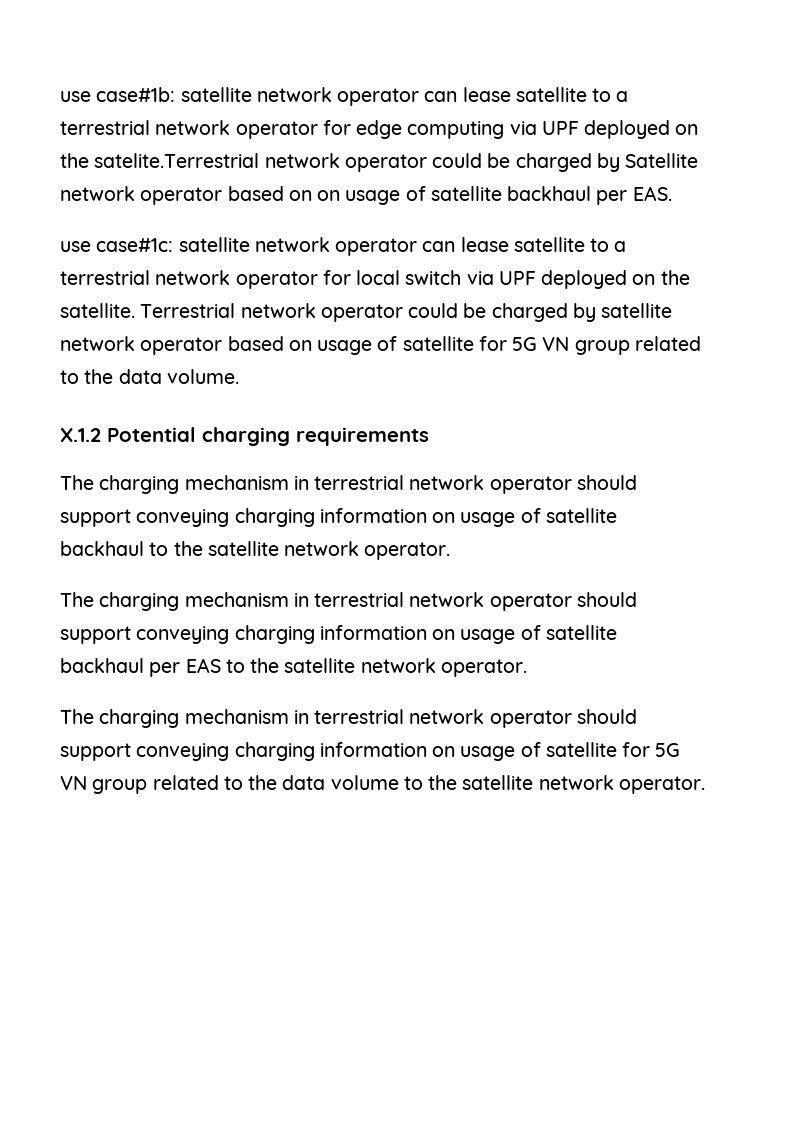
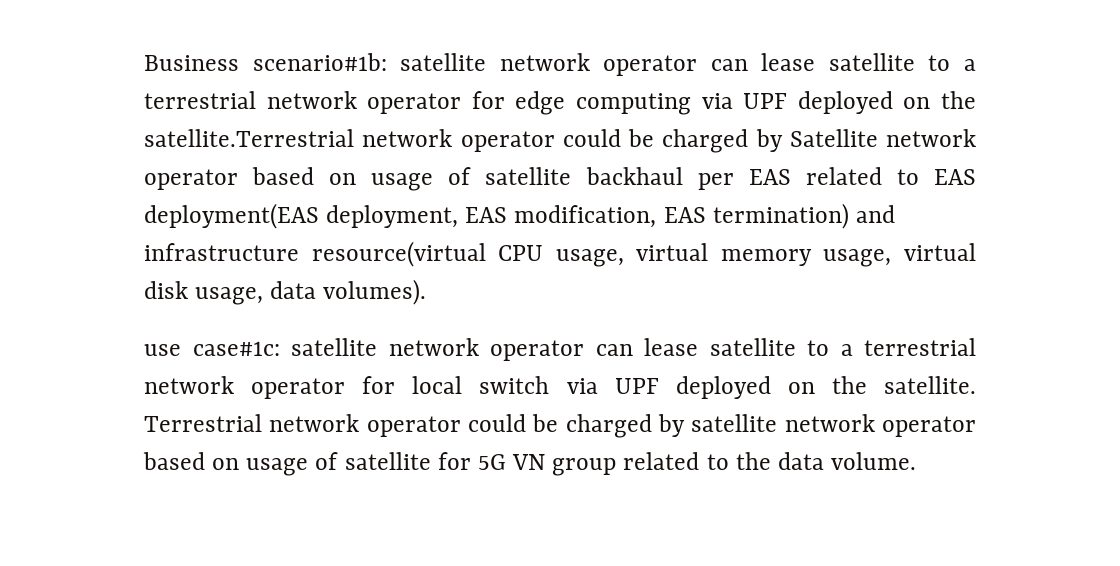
- use case#1b: satellite network operator can lease satellite to a terrestrial network operator for edge computing via UPF deployed on the satelite.Terrestrial network operator could be charged by Satellite network operator based on on usage of satellite backhaul per EAS.
+ Business scenario#1b: satellite network operator can lease satellite to a terrestrial network operator for edge computing via UPF deployed on the satellite.Terrestrial network operator could be charged by Satellite network operator based on usage of satellite backhaul per EAS related to EAS deployment(EAS deployment, EAS modification, EAS termination) and infrastructure resource(virtual CPU usage, virtual memory usage, virtual disk usage, data volumes).
- X.1.2 Potential charging requirements
- The charging mechanism in terrestrial network operator should support conveying charging information on usage of satellite backhaul to the satellite network operator.
- The charging mechanism in terrestrial network operator should support conveying charging information on usage of satellite backhaul per EAS to the satellite network operator.
- The charging mechanism in terrestrial network operator should support conveying charging information on usage of satellite for 5G VN group related to the data volume to the satellite network operator.

